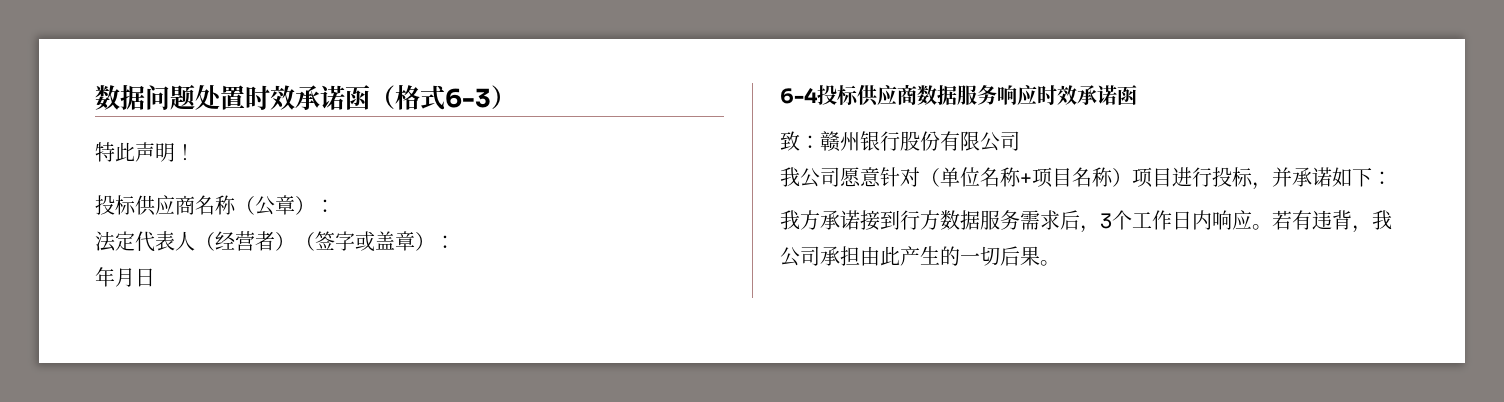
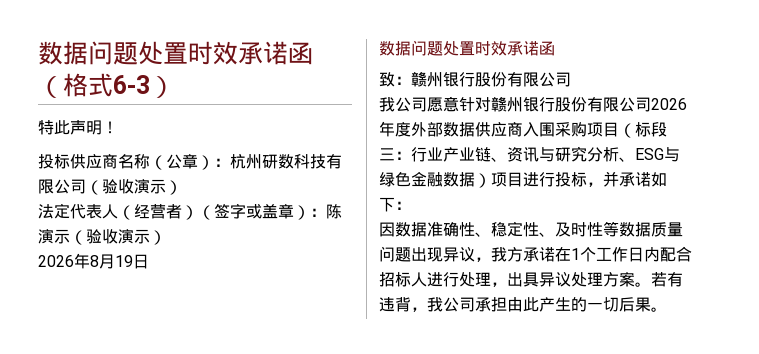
- 投标供应商名称（公章）：
+ 投标供应商名称（公章）：杭州研数科技有限公司（验收演示）
- 法定代表人（经营者）（签字或盖章）：
- 年月日
- 6-4投标供应商数据服务响应时效承诺函
+ 法定代表人（经营者）（签字或盖章）：陈演示（验收演示）
+ 2026年8月19日
+ 数据问题处置时效承诺函
- 我公司愿意针对（单位名称+项目名称）项目进行投标，并承诺如下：
+ 我公司愿意针对赣州银行股份有限公司2026年度外部数据供应商入围采购项目（标段三：行业产业链、资讯与研究分析、ESG与绿色金融数据）项目进行投标，并承诺如下：
- 我方承诺接到行方数据服务需求后，3个工作日内响应。
+ 因数据准确性、稳定性、及时性等数据质量问题出现异议，我方承诺在1个工作日内配合招标人进行处理，出具异议处理方案。

